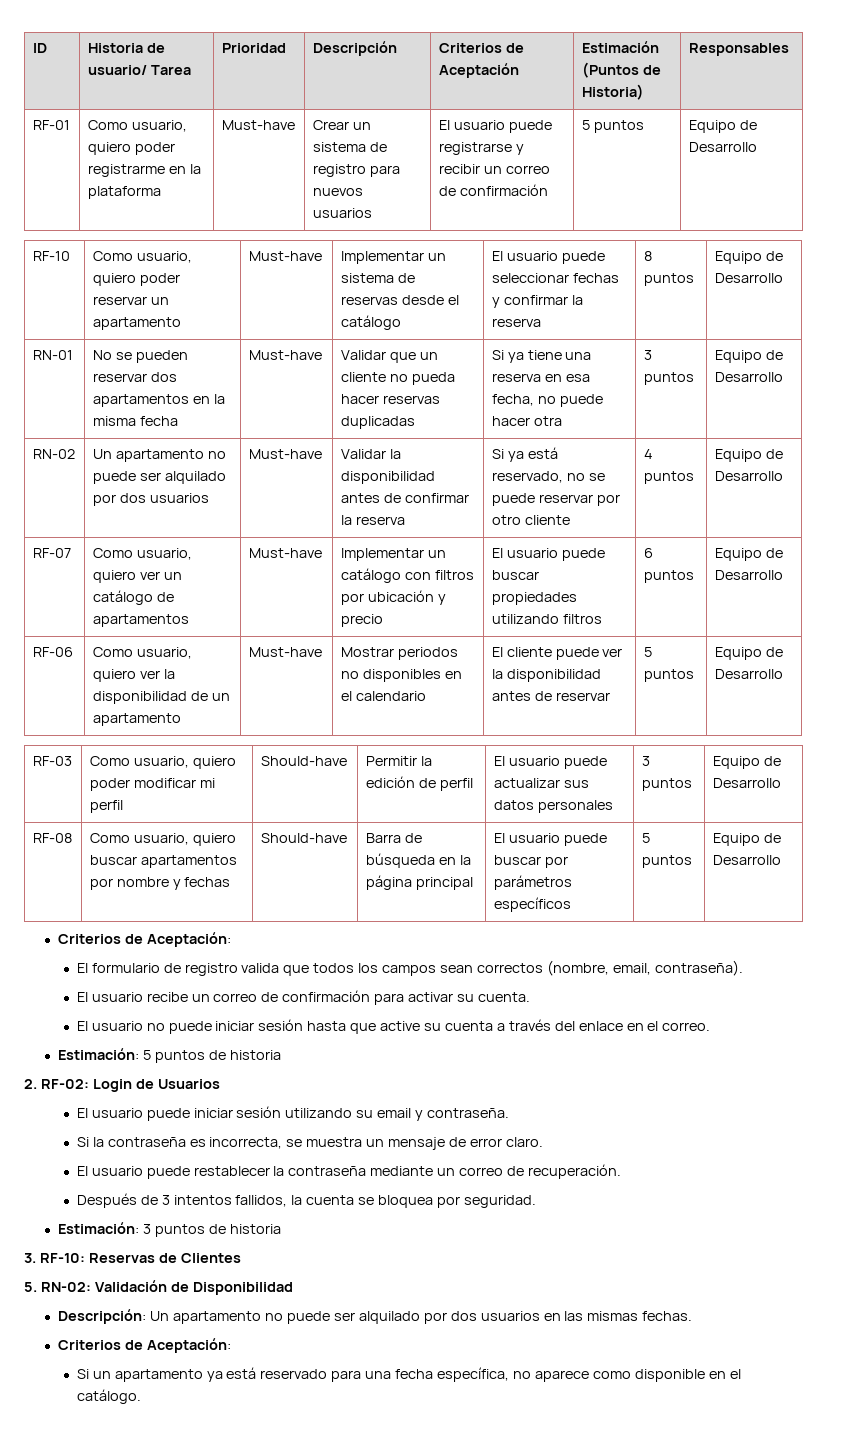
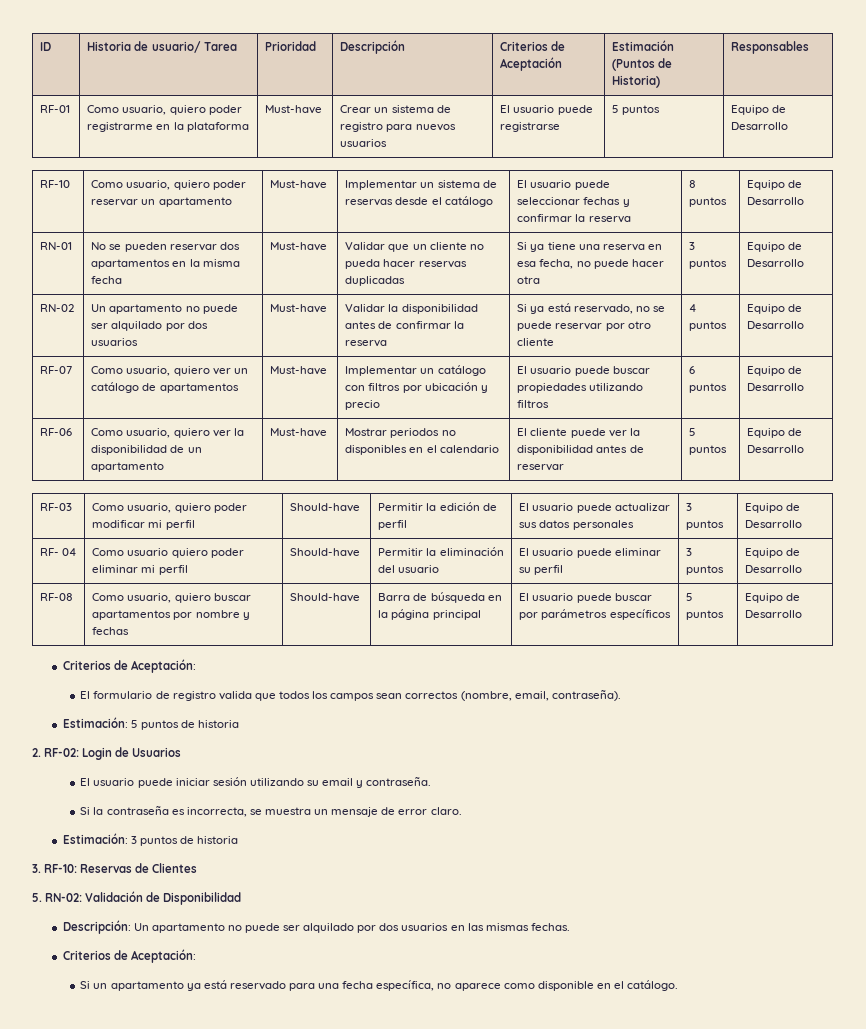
- RF-01 | Como usuario, quiero poder registrarme en la plataforma | Must-have | Crear un sistema de registro para nuevos usuarios | El usuario puede registrarse y recibir un correo de confirmación | 5 puntos | Equipo de Desarrollo
+ RF-01 | Como usuario, quiero poder registrarme en la plataforma | Must-have | Crear un sistema de registro para nuevos usuarios | El usuario puede registrarse | 5 puntos | Equipo de Desarrollo
+ RF- 04 | Como usuario quiero poder eliminar mi perfil | Should-have | Permitir la eliminación del usuario | El usuario puede eliminar su perfil | 3 puntos | Equipo de Desarrollo
- El usuario recibe un correo de confirmación para activar su cuenta.
- El usuario no puede iniciar sesión hasta que active su cuenta a través del enlace en el correo.
- El usuario puede restablecer la contraseña mediante un correo de recuperación.
- Después de 3 intentos fallidos, la cuenta se bloquea por seguridad.

